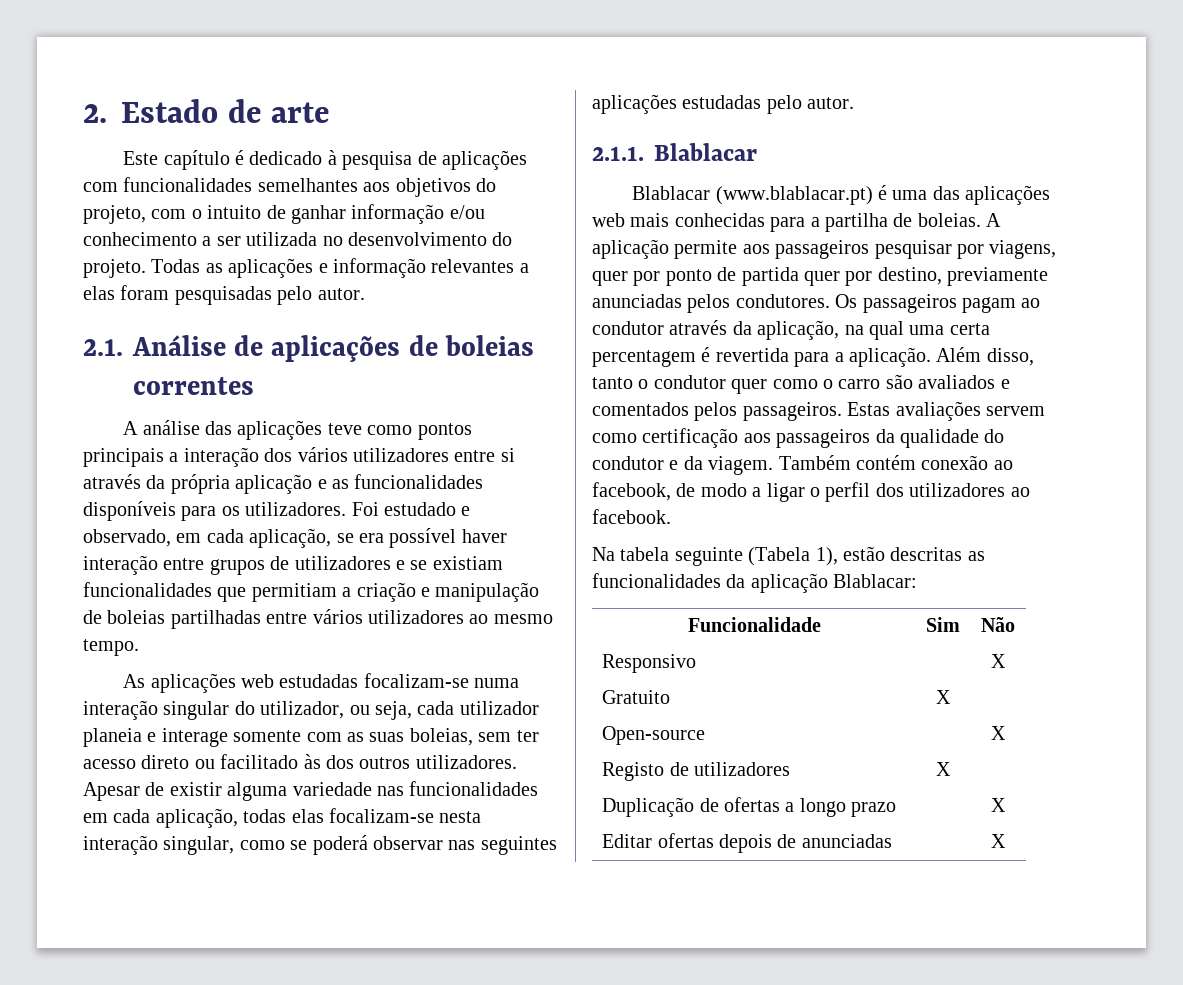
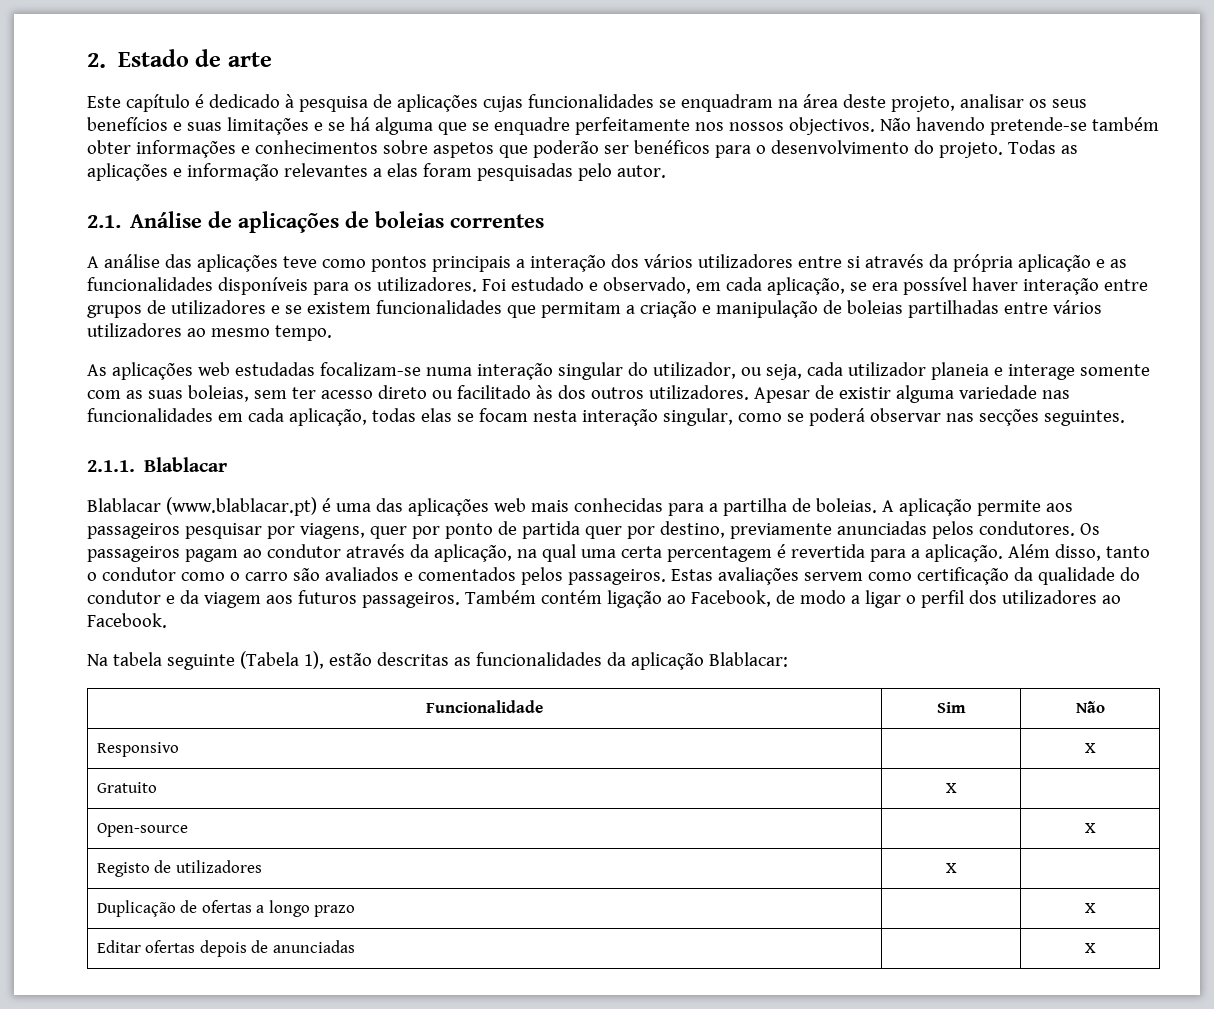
- Este capítulo é dedicado à pesquisa de aplicações com funcionalidades semelhantes aos objetivos do projeto, com o intuito de ganhar informação e/ou conhecimento a ser utilizada no desenvolvimento do projeto.
+ Este capítulo é dedicado à pesquisa de aplicações cujas funcionalidades se enquadram na área deste projeto, analisar os seus benefícios e suas limitações e se há alguma que se enquadre perfeitamente nos nossos objectivos. Não havendo pretende-se também obter informações e conhecimentos sobre aspetos que poderão ser benéficos para o desenvolvimento do projeto.
- Foi estudado e observado, em cada aplicação, se era possível haver interação entre grupos de utilizadores e se existiam funcionalidades que permitiam a criação e manipulação de boleias partilhadas entre vários utilizadores ao mesmo tempo.
+ Foi estudado e observado, em cada aplicação, se era possível haver interação entre grupos de utilizadores e se existem funcionalidades que permitam a criação e manipulação de boleias partilhadas entre vários utilizadores ao mesmo tempo.
- Apesar de existir alguma variedade nas funcionalidades em cada aplicação, todas elas focalizam-se nesta interação singular, como se poderá observar nas seguintes aplicações estudadas pelo autor.
+ Apesar de existir alguma variedade nas funcionalidades em cada aplicação, todas elas se focam nesta interação singular, como se poderá observar nas secções seguintes.
- Além disso, tanto o condutor quer como o carro são avaliados e comentados pelos passageiros.
+ Além disso, tanto o condutor como o carro são avaliados e comentados pelos passageiros.
- Estas avaliações servem como certificação aos passageiros da qualidade do condutor e da viagem. Também contém conexão ao facebook, de modo a ligar o perfil dos utilizadores ao facebook.
+ Estas avaliações servem como certificação da qualidade do condutor e da viagem aos futuros passageiros. Também contém ligação ao Facebook, de modo a ligar o perfil dos utilizadores ao Facebook.

